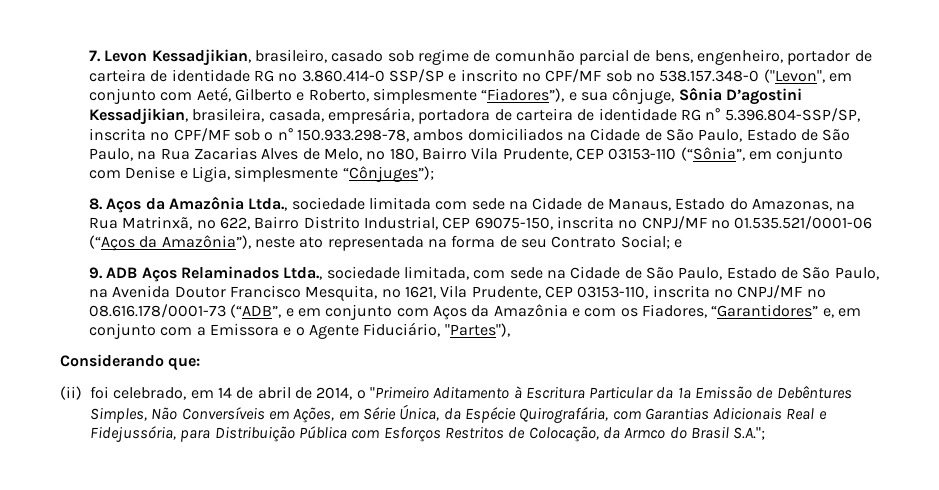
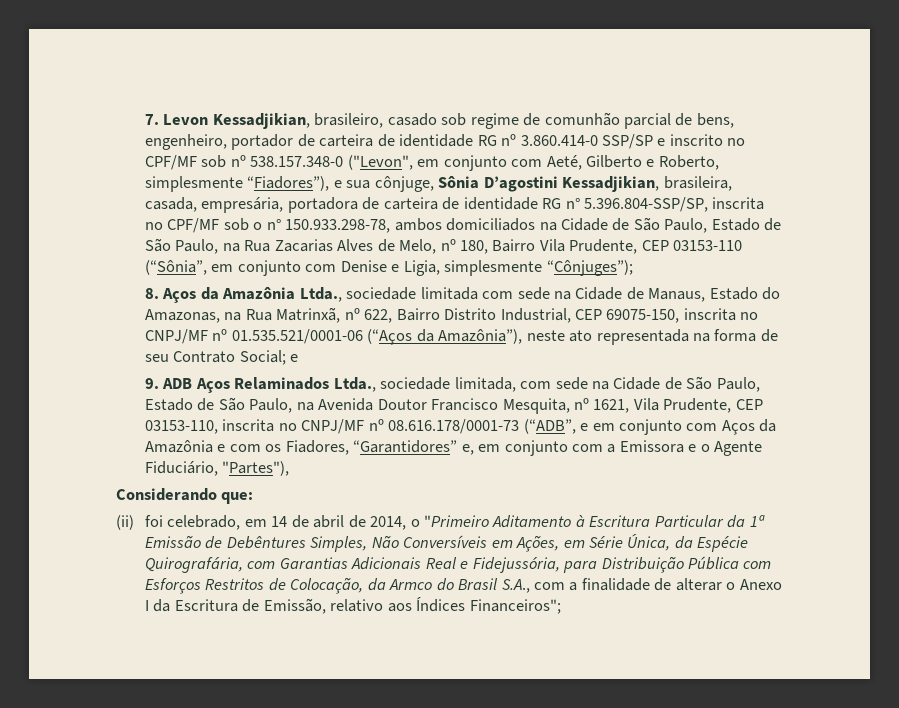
- (ii) foi celebrado, em 14 de abril de 2014, o "Primeiro Aditamento à Escritura Particular da 1ª Emissão de Debêntures Simples, Não Conversíveis em Ações, em Série Única, da Espécie Quirografária, com Garantias Adicionais Real e Fidejussória, para Distribuição Pública com Esforços Restritos de Colocação, da Armco do Brasil S.A.";
+ (ii) foi celebrado, em 14 de abril de 2014, o "Primeiro Aditamento à Escritura Particular da 1ª Emissão de Debêntures Simples, Não Conversíveis em Ações, em Série Única, da Espécie Quirografária, com Garantias Adicionais Real e Fidejussória, para Distribuição Pública com Esforços Restritos de Colocação, da Armco do Brasil S.A., com a finalidade de alterar o Anexo I da Escritura de Emissão, relativo aos Índices Financeiros";

